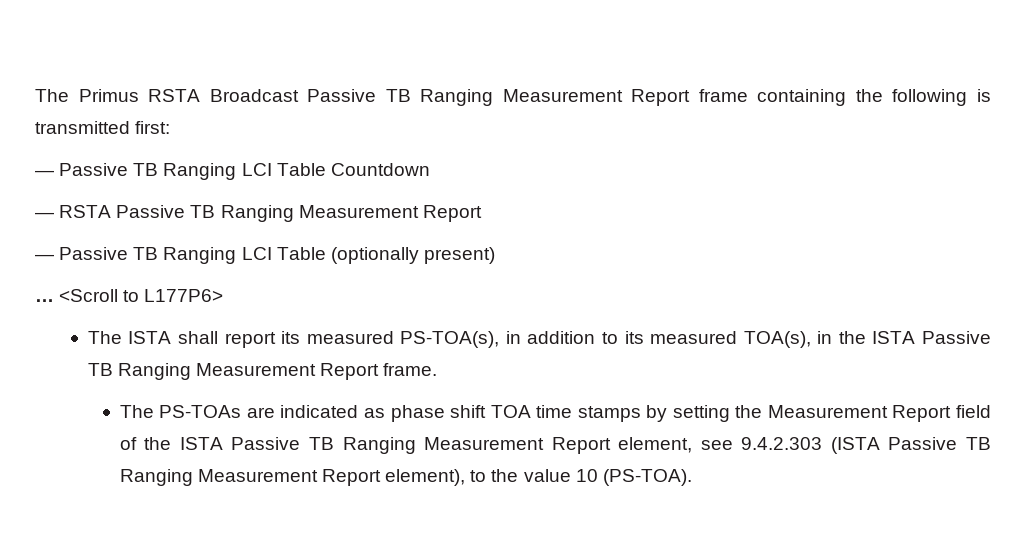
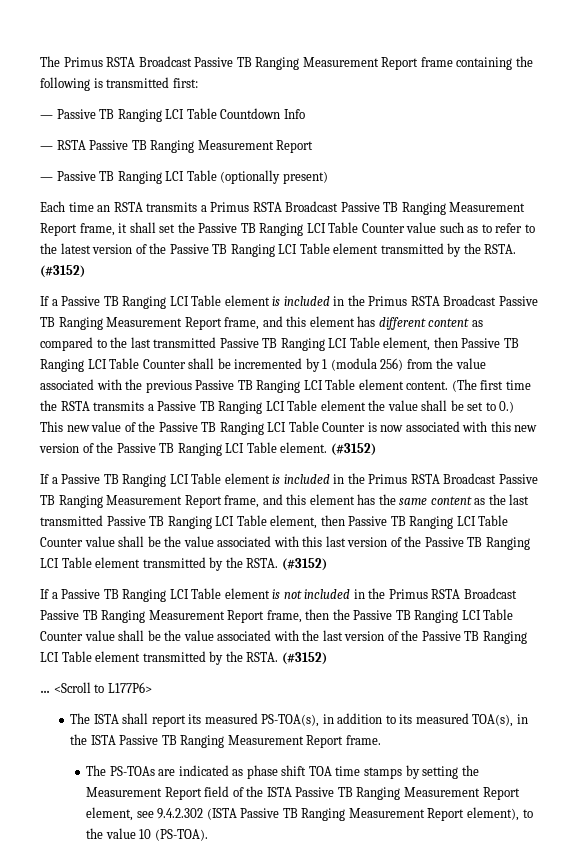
- — Passive TB Ranging LCI Table Countdown
+ — Passive TB Ranging LCI Table Countdown Info
+ Each time an RSTA transmits a Primus RSTA Broadcast Passive TB Ranging Measurement Report frame, it shall set the Passive TB Ranging LCI Table Counter value such as to refer to the latest version of the Passive TB Ranging LCI Table element transmitted by the RSTA. (#3152)
+ If a Passive TB Ranging LCI Table element is included in the Primus RSTA Broadcast Passive TB Ranging Measurement Report frame, and this element has different content as compared to the last transmitted Passive TB Ranging LCI Table element, then Passive TB Ranging LCI Table Counter shall be incremented by 1 (modula 256) from the value associated with the previous Passive TB Ranging LCI Table element content. (The first time the RSTA transmits a Passive TB Ranging LCI Table element the value shall be set to 0.) This new value of the Passive TB Ranging LCI Table Counter is now associated with this new version of the Passive TB Ranging LCI Table element. (#3152)
+ If a Passive TB Ranging LCI Table element is included in the Primus RSTA Broadcast Passive TB Ranging Measurement Report frame, and this element has the same content as the last transmitted Passive TB Ranging LCI Table element, then Passive TB Ranging LCI Table Counter value shall be the value associated with this last version of the Passive TB Ranging LCI Table element transmitted by the RSTA. (#3152)
+ If a Passive TB Ranging LCI Table element is not included in the Primus RSTA Broadcast Passive TB Ranging Measurement Report frame, then the Passive TB Ranging LCI Table Counter value shall be the value associated with the last version of the Passive TB Ranging LCI Table element transmitted by the RSTA. (#3152)
- The PS-TOAs are indicated as phase shift TOA time stamps by setting the Measurement Report field of the ISTA Passive TB Ranging Measurement Report element, see 9.4.2.303 (ISTA Passive TB Ranging Measurement Report element), to the value 10 (PS-TOA).
+ The PS-TOAs are indicated as phase shift TOA time stamps by setting the Measurement Report field of the ISTA Passive TB Ranging Measurement Report element, see 9.4.2.302 (ISTA Passive TB Ranging Measurement Report element), to the value 10 (PS-TOA).

